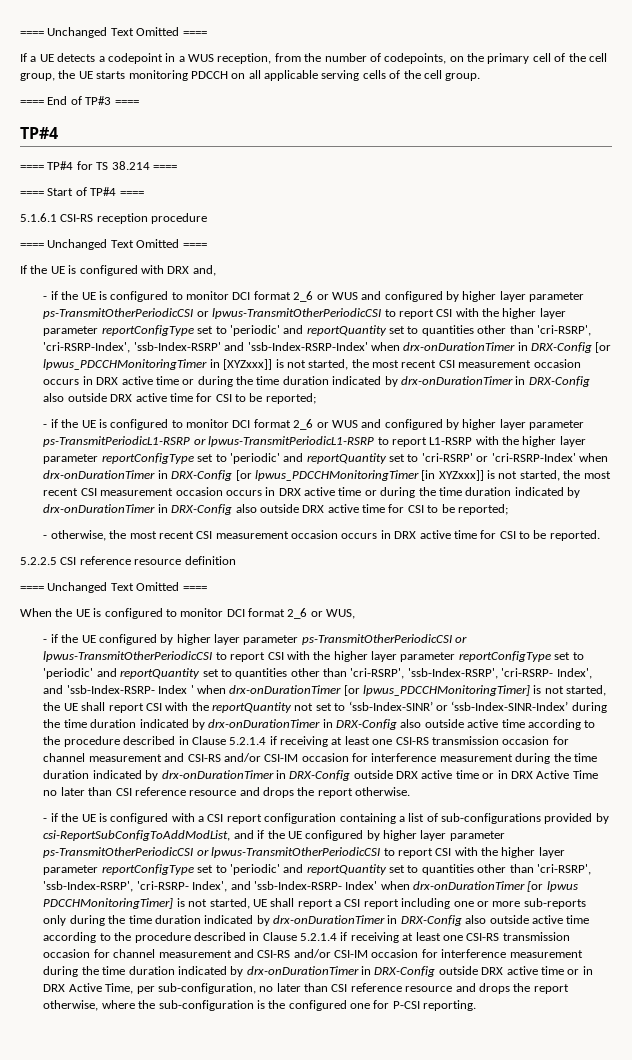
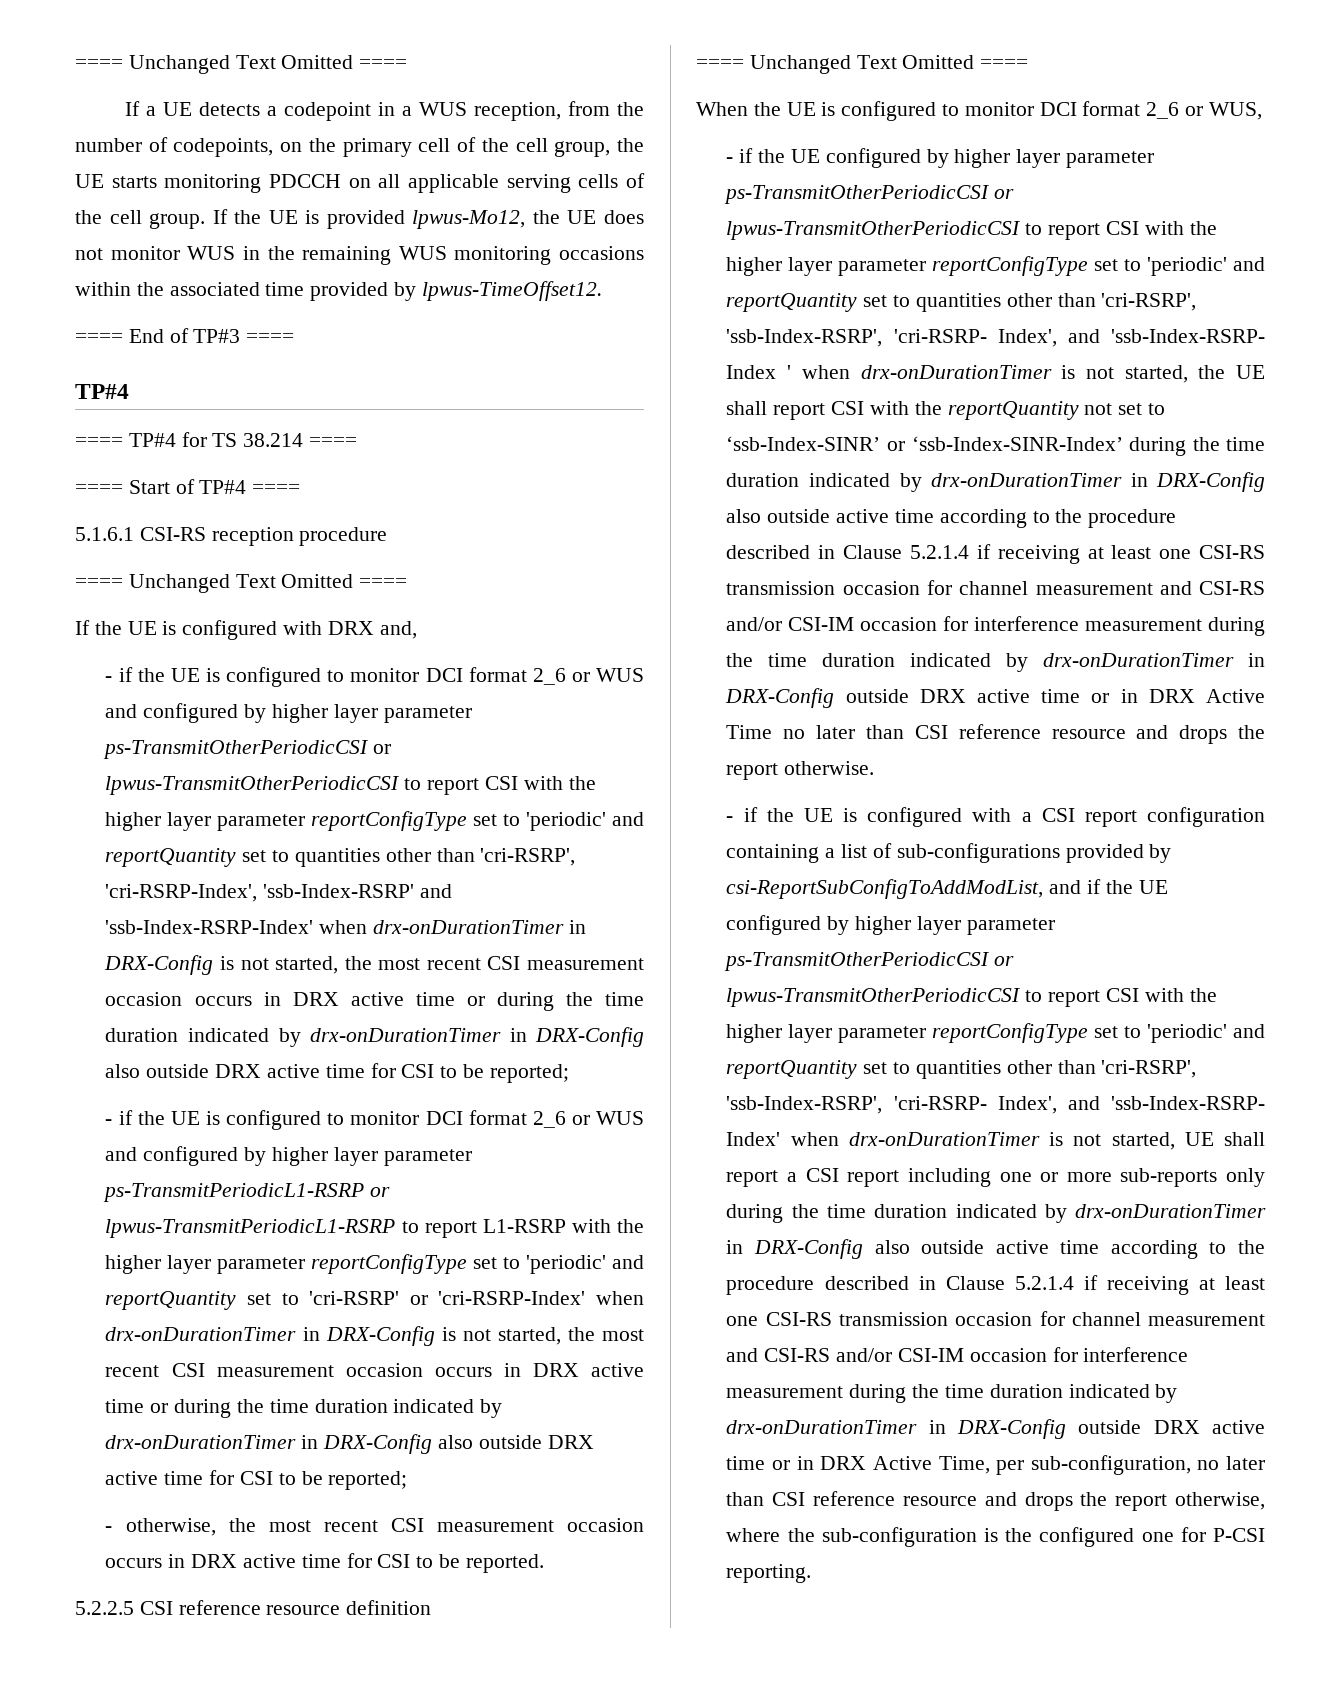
+ If the UE is provided lpwus-Mo12, the UE does not monitor WUS in the remaining WUS monitoring occasions within the associated time provided by lpwus-TimeOffset12.
- - if the UE is configured to monitor DCI format 2_6 or WUS and configured by higher layer parameter ps-TransmitOtherPeriodicCSI or lpwus-TransmitOtherPeriodicCSI to report CSI with the higher layer parameter reportConfigType set to 'periodic' and reportQuantity set to quantities other than 'cri-RSRP', 'cri-RSRP-Index', 'ssb-Index-RSRP' and 'ssb-Index-RSRP-Index' when drx-onDurationTimer in DRX-Config [or lpwus_PDCCHMonitoringTimer in [XYZxxx]] is not started, the most recent CSI measurement occasion occurs in DRX active time or during the time duration indicated by drx-onDurationTimer in DRX-Config also outside DRX active time for CSI to be reported;
+ - if the UE is configured to monitor DCI format 2_6 or WUS and configured by higher layer parameter ps-TransmitOtherPeriodicCSI or lpwus-TransmitOtherPeriodicCSI to report CSI with the higher layer parameter reportConfigType set to 'periodic' and reportQuantity set to quantities other than 'cri-RSRP', 'cri-RSRP-Index', 'ssb-Index-RSRP' and 'ssb-Index-RSRP-Index' when drx-onDurationTimer in DRX-Config is not started, the most recent CSI measurement occasion occurs in DRX active time or during the time duration indicated by drx-onDurationTimer in DRX-Config also outside DRX active time for CSI to be reported;
- - if the UE is configured to monitor DCI format 2_6 or WUS and configured by higher layer parameter ps-TransmitPeriodicL1-RSRP or lpwus-TransmitPeriodicL1-RSRP to report L1-RSRP with the higher layer parameter reportConfigType set to 'periodic' and reportQuantity set to 'cri-RSRP' or 'cri-RSRP-Index' when drx-onDurationTimer in DRX-Config [or lpwus_PDCCHMonitoringTimer [in XYZxxx]] is not started, the most recent CSI measurement occasion occurs in DRX active time or during the time duration indicated by drx-onDurationTimer in DRX-Config also outside DRX active time for CSI to be reported;
+ - if the UE is configured to monitor DCI format 2_6 or WUS and configured by higher layer parameter ps-TransmitPeriodicL1-RSRP or lpwus-TransmitPeriodicL1-RSRP to report L1-RSRP with the higher layer parameter reportConfigType set to 'periodic' and reportQuantity set to 'cri-RSRP' or 'cri-RSRP-Index' when drx-onDurationTimer in DRX-Config is not started, the most recent CSI measurement occasion occurs in DRX active time or during the time duration indicated by drx-onDurationTimer in DRX-Config also outside DRX active time for CSI to be reported;
- - if the UE configured by higher layer parameter ps-TransmitOtherPeriodicCSI or lpwus-TransmitOtherPeriodicCSI to report CSI with the higher layer parameter reportConfigType set to 'periodic' and reportQuantity set to quantities other than 'cri-RSRP', 'ssb-Index-RSRP', 'cri-RSRP- Index', and 'ssb-Index-RSRP- Index ' when drx-onDurationTimer [or lpwus_PDCCHMonitoringTimer] is not started, the UE shall report CSI with the reportQuantity not set to ‘ssb-Index-SINR’ or ‘ssb-Index-SINR-Index’ during the time duration indicated by drx-onDurationTimer in DRX-Config also outside active time according to the procedure described in Clause 5.2.1.4 if receiving at least one CSI-RS transmission occasion for channel measurement and CSI-RS and/or CSI-IM occasion for interference measurement during the time duration indicated by drx-onDurationTimer in DRX-Config outside DRX active time or in DRX Active Time no later than CSI reference resource and drops the report otherwise.
+ - if the UE configured by higher layer parameter ps-TransmitOtherPeriodicCSI or lpwus-TransmitOtherPeriodicCSI to report CSI with the higher layer parameter reportConfigType set to 'periodic' and reportQuantity set to quantities other than 'cri-RSRP', 'ssb-Index-RSRP', 'cri-RSRP- Index', and 'ssb-Index-RSRP- Index ' when drx-onDurationTimer is not started, the UE shall report CSI with the reportQuantity not set to ‘ssb-Index-SINR’ or ‘ssb-Index-SINR-Index’ during the time duration indicated by drx-onDurationTimer in DRX-Config also outside active time according to the procedure described in Clause 5.2.1.4 if receiving at least one CSI-RS transmission occasion for channel measurement and CSI-RS and/or CSI-IM occasion for interference measurement during the time duration indicated by drx-onDurationTimer in DRX-Config outside DRX active time or in DRX Active Time no later than CSI reference resource and drops the report otherwise.
- - if the UE is configured with a CSI report configuration containing a list of sub-configurations provided by csi-ReportSubConfigToAddModList, and if the UE configured by higher layer parameter ps-TransmitOtherPeriodicCSI or lpwus-TransmitOtherPeriodicCSI to report CSI with the higher layer parameter reportConfigType set to 'periodic' and reportQuantity set to quantities other than 'cri-RSRP', 'ssb-Index-RSRP', 'cri-RSRP- Index', and 'ssb-Index-RSRP- Index' when drx-onDurationTimer [or lpwus PDCCHMonitoringTimer] is not started, UE shall report a CSI report including one or more sub-reports only during the time duration indicated by drx-onDurationTimer in DRX-Config also outside active time according to the procedure described in Clause 5.2.1.4 if receiving at least one CSI-RS transmission occasion for channel measurement and CSI-RS and/or CSI-IM occasion for interference measurement during the time duration indicated by drx-onDurationTimer in DRX-Config outside DRX active time or in DRX Active Time, per sub-configuration, no later than CSI reference resource and drops the report otherwise, where the sub-configuration is the configured one for P-CSI reporting.
+ - if the UE is configured with a CSI report configuration containing a list of sub-configurations provided by csi-ReportSubConfigToAddModList, and if the UE configured by higher layer parameter ps-TransmitOtherPeriodicCSI or lpwus-TransmitOtherPeriodicCSI to report CSI with the higher layer parameter reportConfigType set to 'periodic' and reportQuantity set to quantities other than 'cri-RSRP', 'ssb-Index-RSRP', 'cri-RSRP- Index', and 'ssb-Index-RSRP- Index' when drx-onDurationTimer is not started, UE shall report a CSI report including one or more sub-reports only during the time duration indicated by drx-onDurationTimer in DRX-Config also outside active time according to the procedure described in Clause 5.2.1.4 if receiving at least one CSI-RS transmission occasion for channel measurement and CSI-RS and/or CSI-IM occasion for interference measurement during the time duration indicated by drx-onDurationTimer in DRX-Config outside DRX active time or in DRX Active Time, per sub-configuration, no later than CSI reference resource and drops the report otherwise, where the sub-configuration is the configured one for P-CSI reporting.

